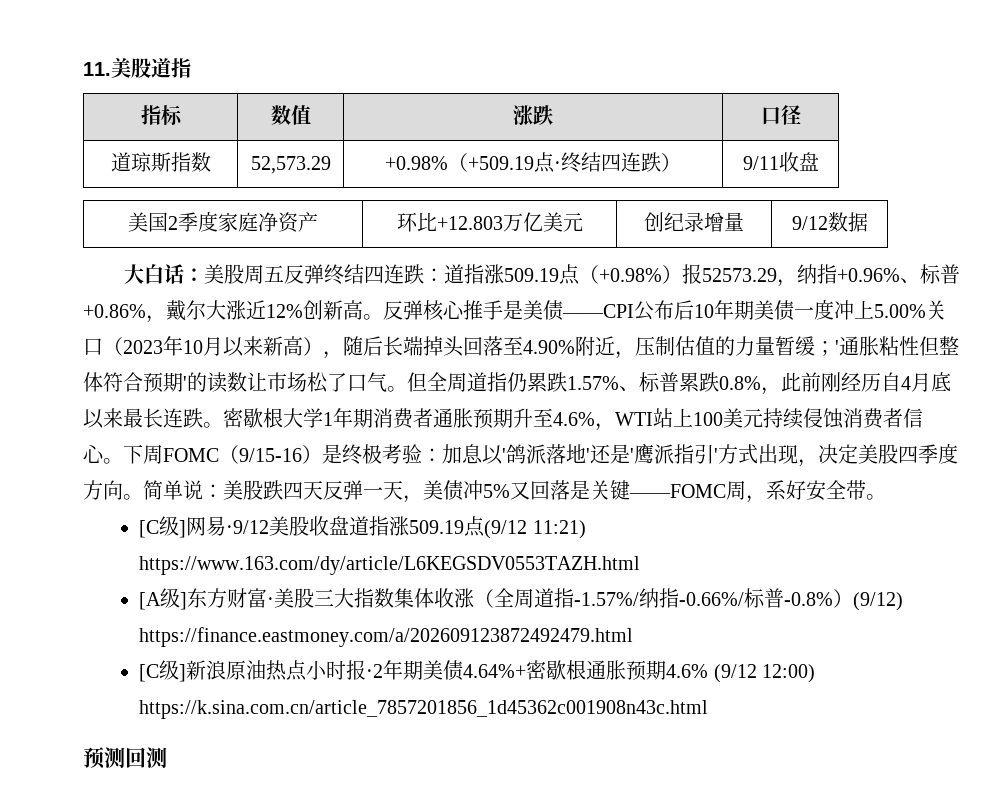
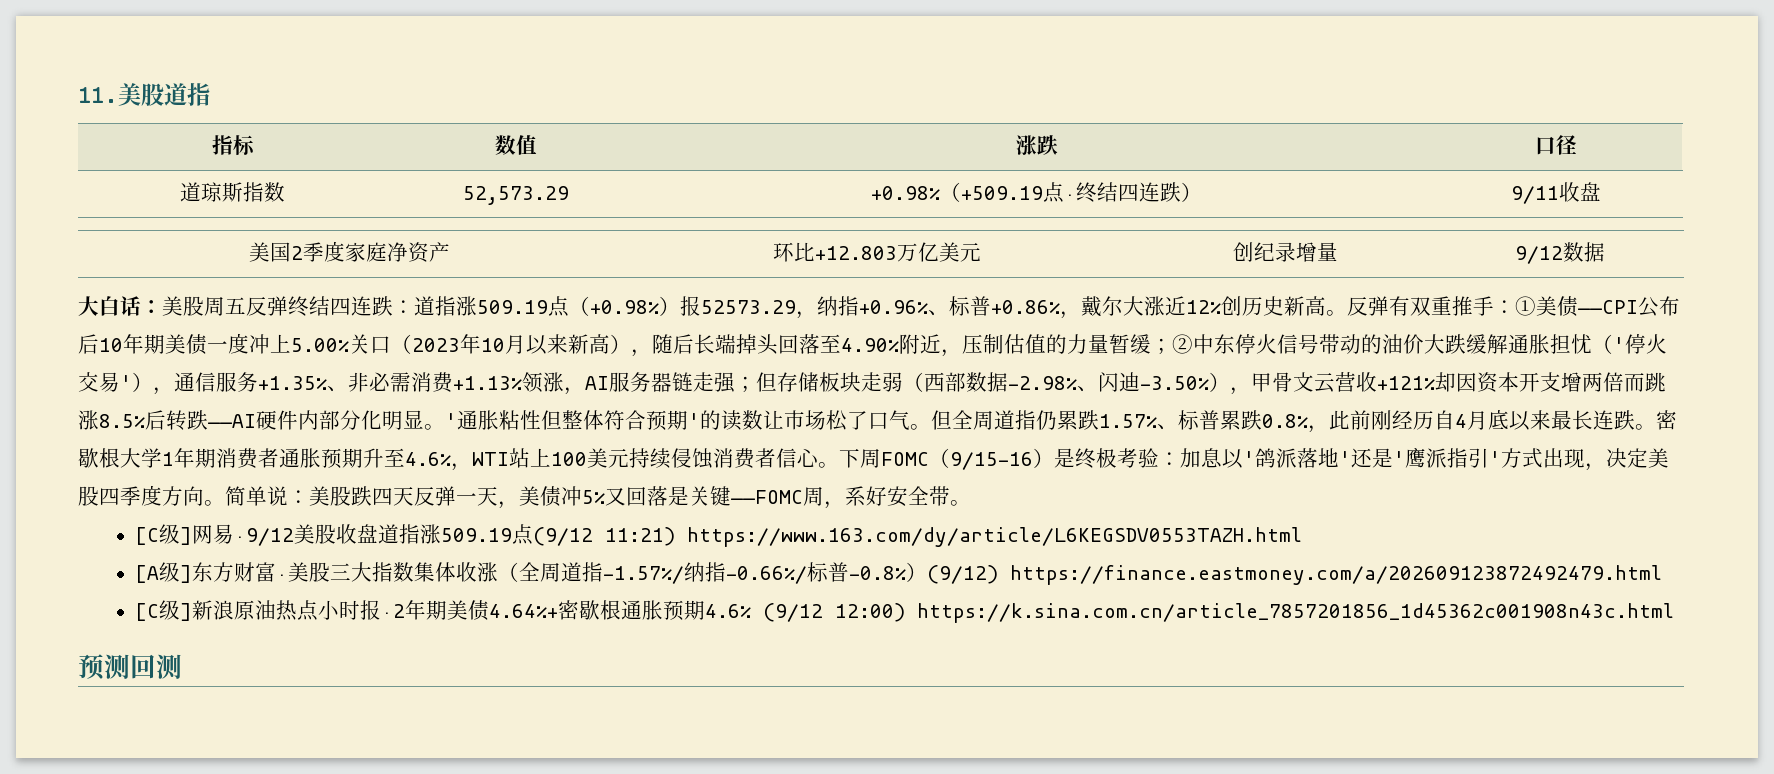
- 大白话：美股周五反弹终结四连跌：道指涨509.19点（+0.98%）报52573.29，纳指+0.96%、标普+0.86%，戴尔大涨近12%创新高。
+ 大白话：美股周五反弹终结四连跌：道指涨509.19点（+0.98%）报52573.29，纳指+0.96%、标普+0.86%，戴尔大涨近12%创历史新高。
- 反弹核心推手是美债——CPI公布后10年期美债一度冲上5.00%关口（2023年10月以来新高），随后长端掉头回落至4.90%附近，压制估值的力量暂缓；'通胀粘性但整体符合预期'的读数让市场松了口气。
+ 反弹有双重推手：①美债——CPI公布后10年期美债一度冲上5.00%关口（2023年10月以来新高），随后长端掉头回落至4.90%附近，压制估值的力量暂缓；②中东停火信号带动的油价大跌缓解通胀担忧（'停火交易'），通信服务+1.35%、非必需消费+1.13%领涨，AI服务器链走强；但存储板块走弱（西部数据-2.98%、闪迪-3.50%），甲骨文云营收+121%却因资本开支增两倍而跳涨8.5%后转跌——AI硬件内部分化明显。'通胀粘性但整体符合预期'的读数让市场松了口气。

